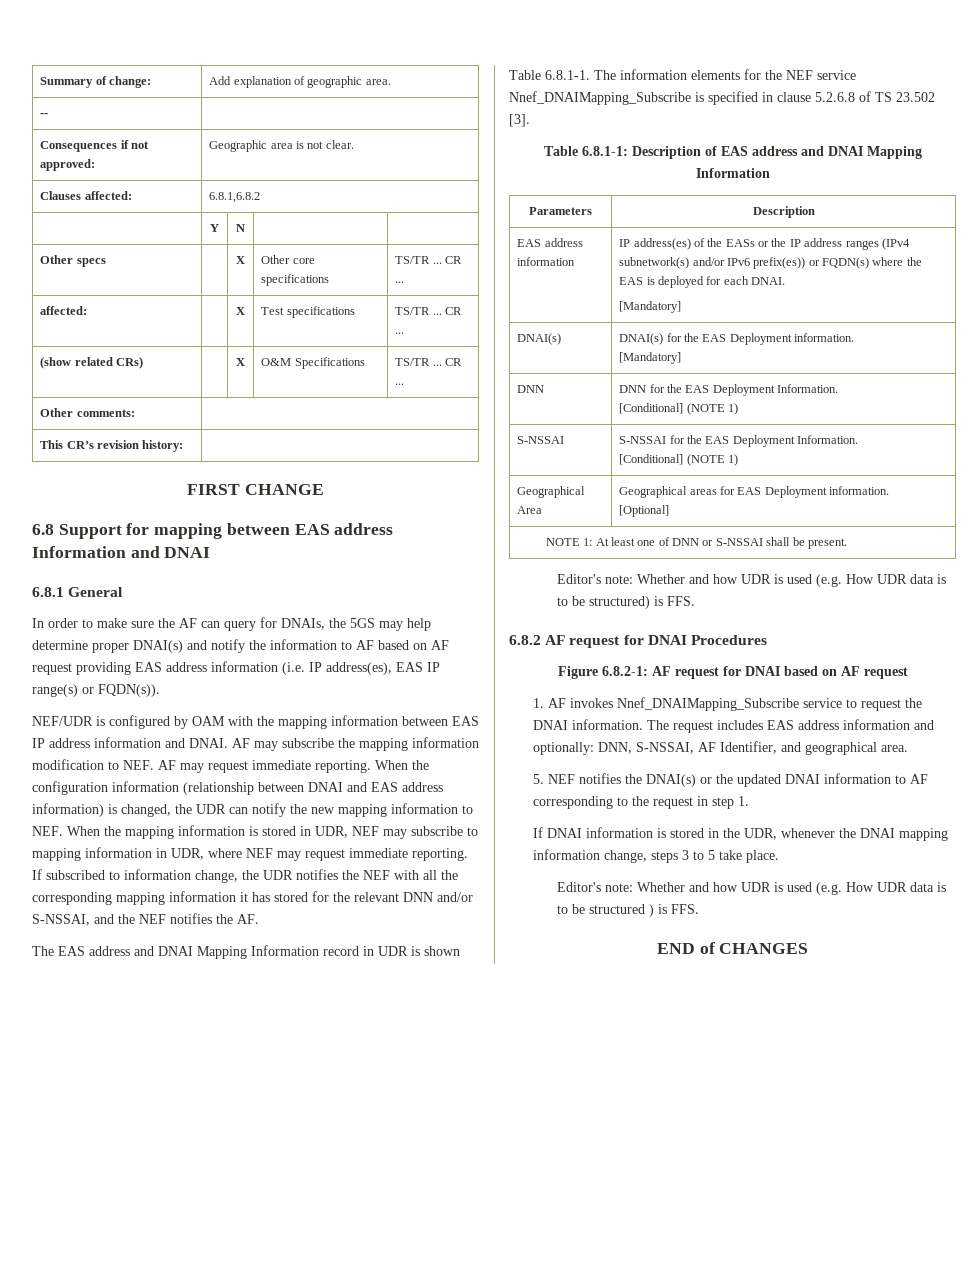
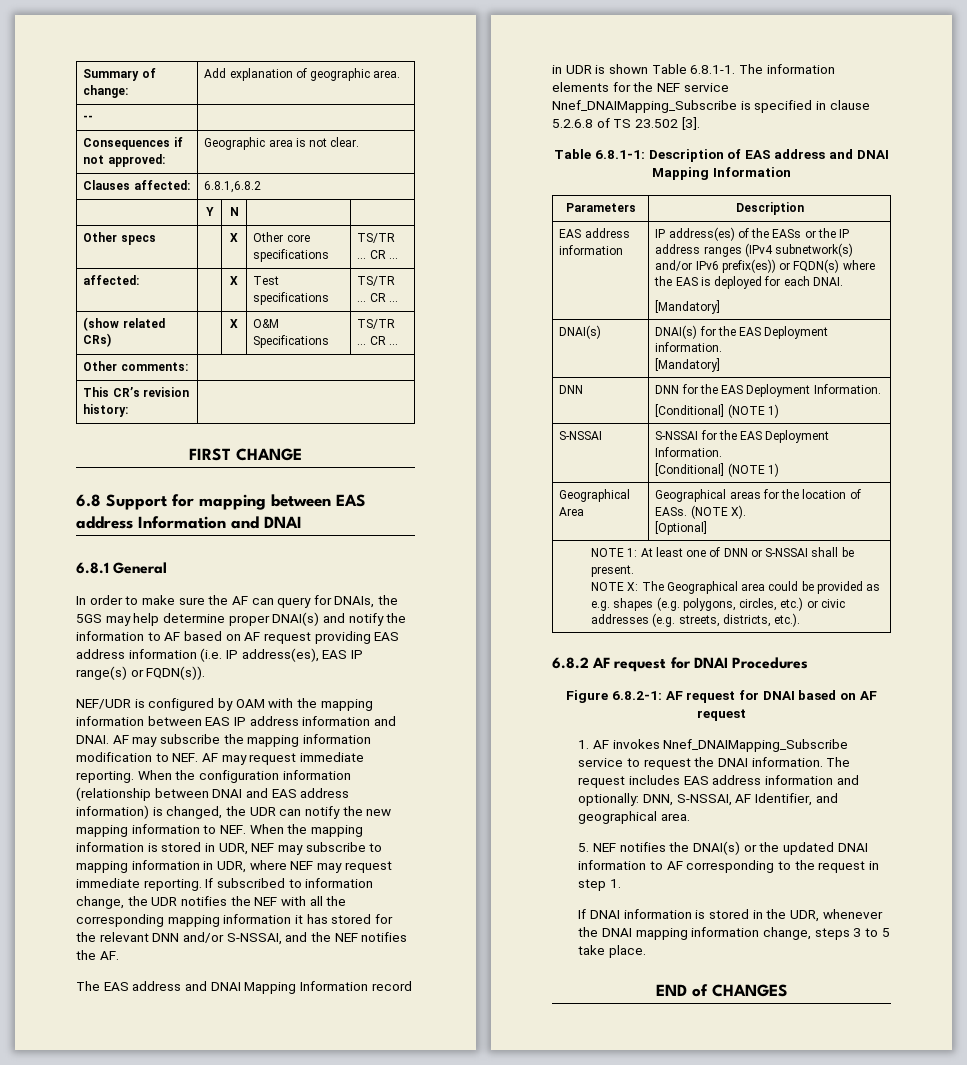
- Geographical Area | Geographical areas for EAS Deployment information.
+ Geographical Area | Geographical areas for the location of EASs. (NOTE X).
  NOTE 1: At least one of DNN or S-NSSAI shall be present.
- Editor's note: Whether and how UDR is used (e.g. How UDR data is to be structured) is FFS.
+ NOTE X: The Geographical area could be provided as e.g. shapes (e.g. polygons, circles, etc.) or civic addresses (e.g. streets, districts, etc.).
- Editor's note: Whether and how UDR is used (e.g. How UDR data is to be structured ) is FFS.

